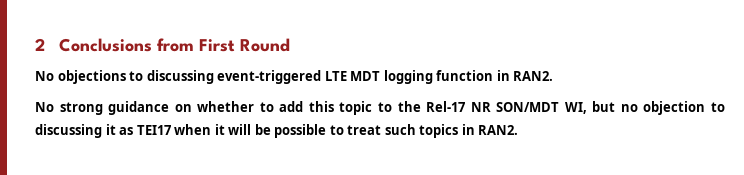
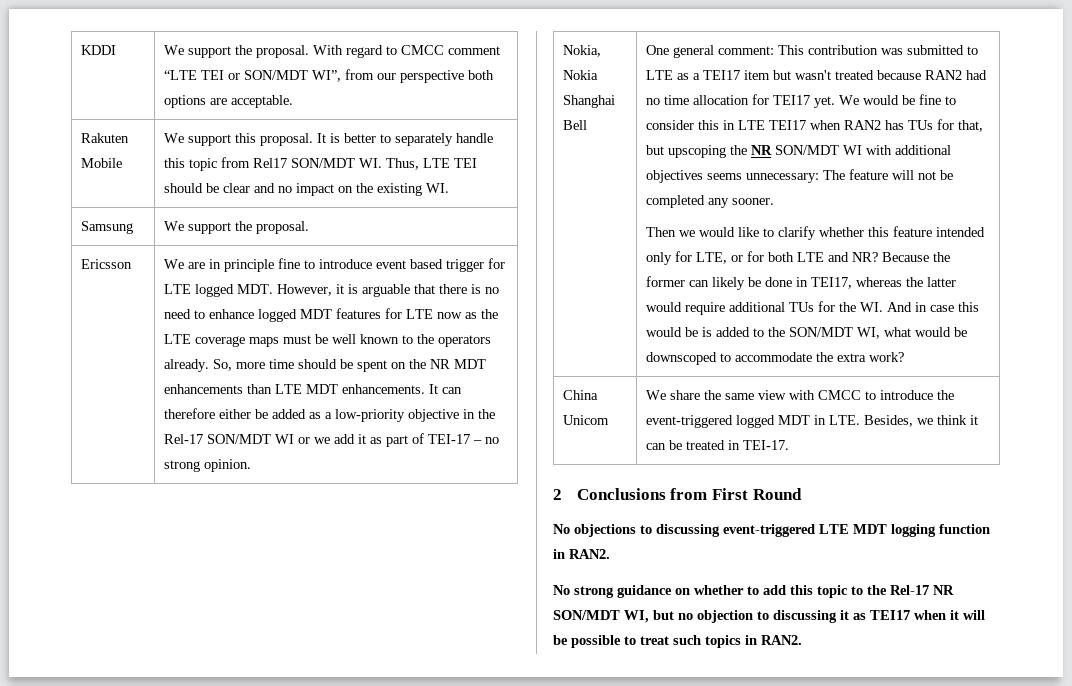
+ KDDI | We support the proposal. With regard to CMCC comment “LTE TEI or SON/MDT WI”, from our perspective both options are acceptable.
+ Rakuten Mobile | We support this proposal. It is better to separately handle this topic from Rel17 SON/MDT WI. Thus, LTE TEI should be clear and no impact on the existing WI.
+ Samsung | We support the proposal.
+ Ericsson | We are in principle fine to introduce event based trigger for LTE logged MDT. However, it is arguable that there is no need to enhance logged MDT features for LTE now as the LTE coverage maps must be well known to the operators already. So, more time should be spent on the NR MDT enhancements than LTE MDT enhancements. It can therefore either be added as a low-priority objective in the Rel-17 SON/MDT WI or we add it as part of TEI-17 – no strong opinion.
+ Nokia, Nokia Shanghai Bell | One general comment: This contribution was submitted to LTE as a TEI17 item but wasn't treated because RAN2 had no time allocation for TEI17 yet. We would be fine to consider this in LTE TEI17 when RAN2 has TUs for that, but upscoping the NR SON/MDT WI with additional objectives seems unnecessary: The feature will not be completed any sooner.
+ Then we would like to clarify whether this feature intended only for LTE, or for both LTE and NR? Because the former can likely be done in TEI17, whereas the latter would require additional TUs for the WI. And in case this would be is added to the SON/MDT WI, what would be downscoped to accommodate the extra work?
+ China Unicom | We share the same view with CMCC to introduce the event-triggered logged MDT in LTE. Besides, we think it can be treated in TEI-17.

